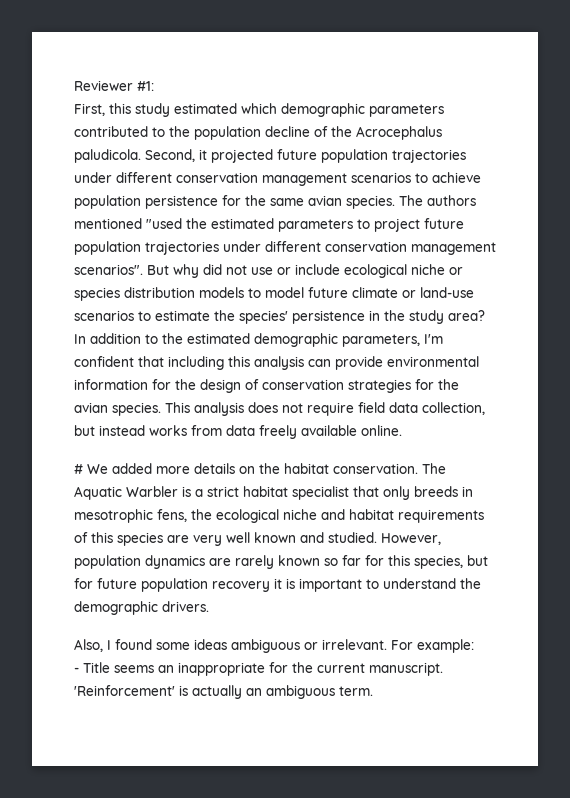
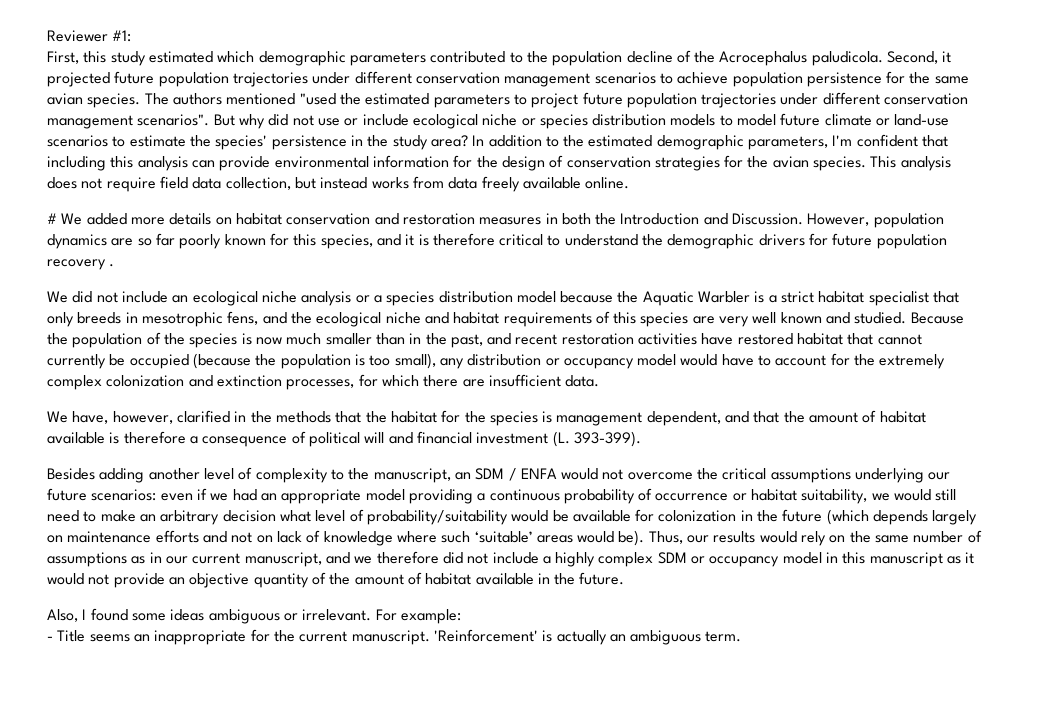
- # We added more details on the habitat conservation. The Aquatic Warbler is a strict habitat specialist that only breeds in mesotrophic fens, the ecological niche and habitat requirements of this species are very well known and studied.
+ # We added more details on habitat conservation and restoration measures in both the Introduction and Discussion. However, population dynamics are so far poorly known for this species, and it is therefore critical to understand the demographic drivers for future population recovery .
+ We did not include an ecological niche analysis or a species distribution model because the Aquatic Warbler is a strict habitat specialist that only breeds in mesotrophic fens, and the ecological niche and habitat requirements of this species are very well known and studied.
- However, population dynamics are rarely known so far for this species, but for future population recovery it is important to understand the demographic drivers.
+ Because the population of the species is now much smaller than in the past, and recent restoration activities have restored habitat that cannot currently be occupied (because the population is too small), any distribution or occupancy model would have to account for the extremely complex colonization and extinction processes, for which there are insufficient data.
+ We have, however, clarified in the methods that the habitat for the species is management dependent, and that the amount of habitat available is therefore a consequence of political will and financial investment (L. 393-399).
+ Besides adding another level of complexity to the manuscript, an SDM / ENFA would not overcome the critical assumptions underlying our future scenarios: even if we had an appropriate model providing a continuous probability of occurrence or habitat suitability, we would still need to make an arbitrary decision what level of probability/suitability would be available for colonization in the future (which depends largely on maintenance efforts and not on lack of knowledge where such ‘suitable’ areas would be). Thus, our results would rely on the same number of assumptions as in our current manuscript, and we therefore did not include a highly complex SDM or occupancy model in this manuscript as it would not provide an objective quantity of the amount of habitat available in the future.

